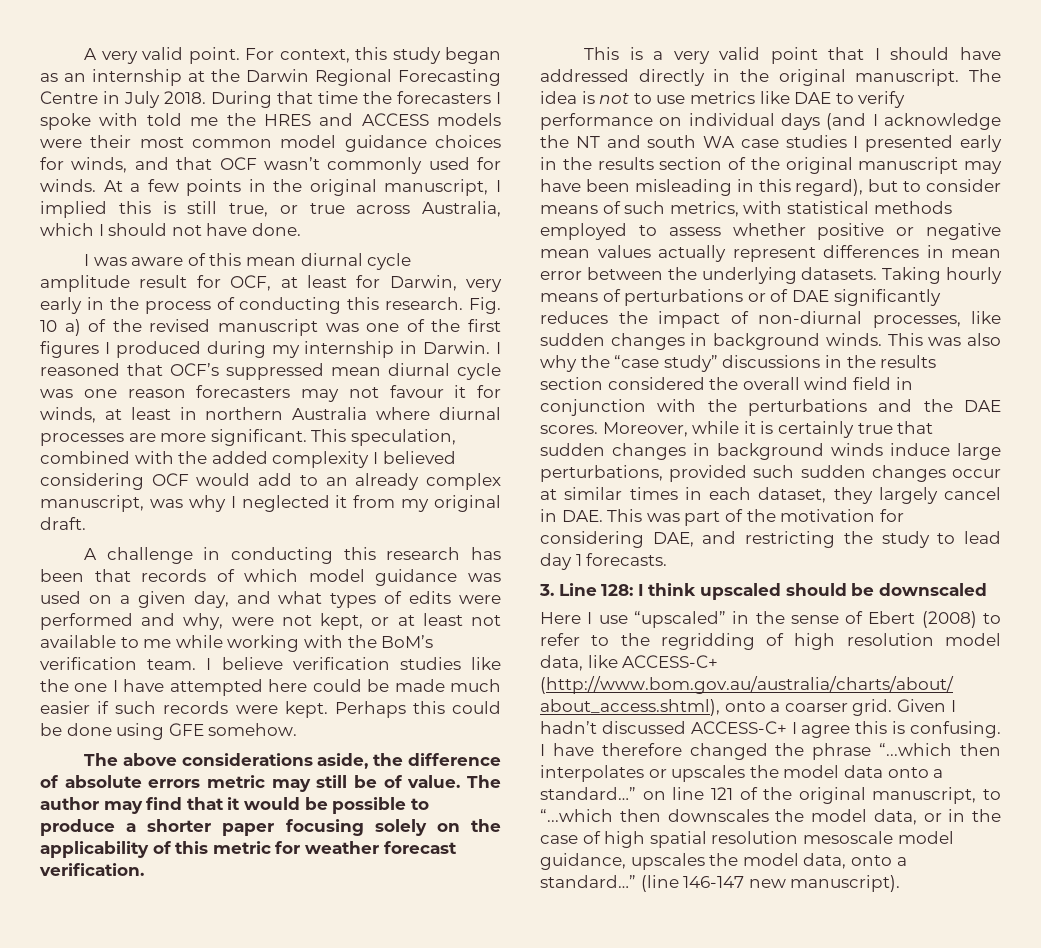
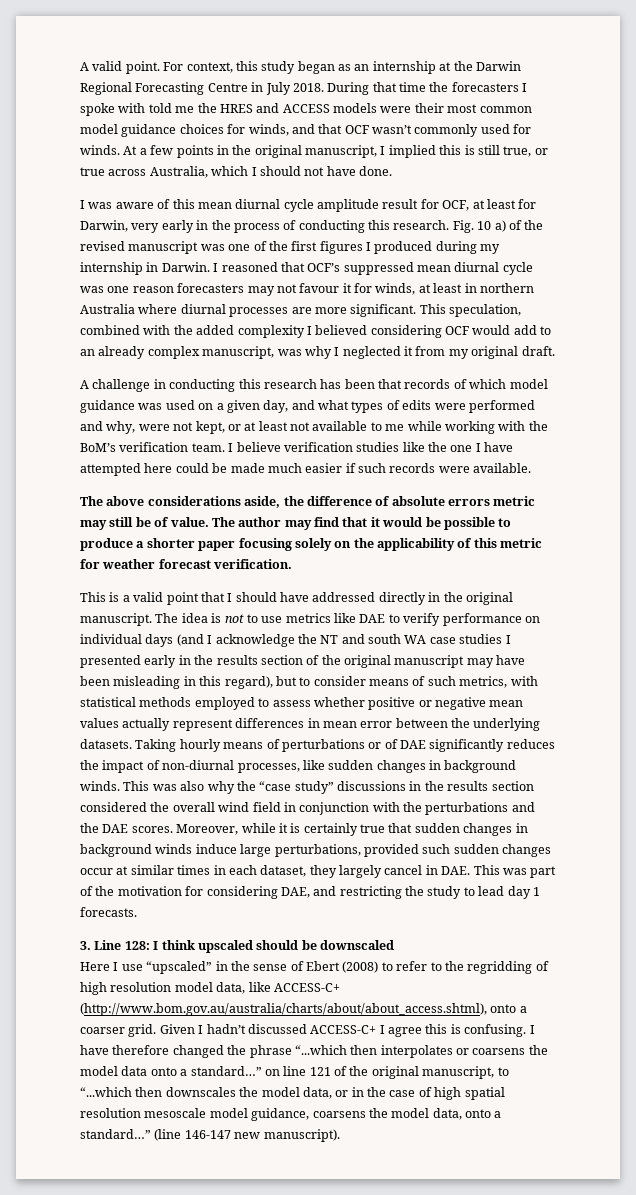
- A very valid point.
+ A valid point.
- I believe verification studies like the one I have attempted here could be made much easier if such records were kept. Perhaps this could be done using GFE somehow.
+ I believe verification studies like the one I have attempted here could be made much easier if such records were available.
- This is a very valid point that I should have addressed directly in the original manuscript.
+ This is a valid point that I should have addressed directly in the original manuscript.
- I have therefore changed the phrase “...which then interpolates or upscales the model data onto a standard…” on line 121 of the original manuscript, to “...which then downscales the model data, or in the case of high spatial resolution mesoscale model guidance, upscales the model data, onto a standard…”
+ I have therefore changed the phrase “...which then interpolates or coarsens the model data onto a standard…” on line 121 of the original manuscript, to “...which then downscales the model data, or in the case of high spatial resolution mesoscale model guidance, coarsens the model data, onto a standard…”

